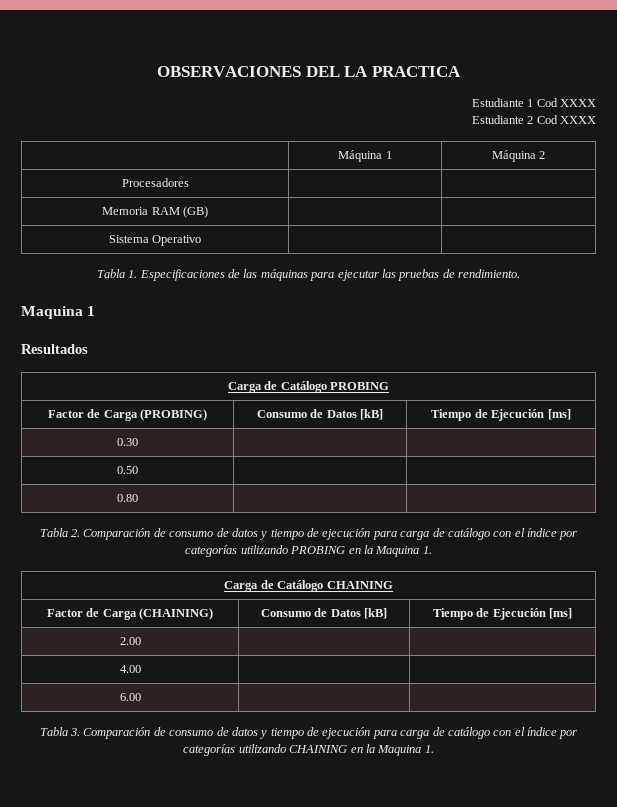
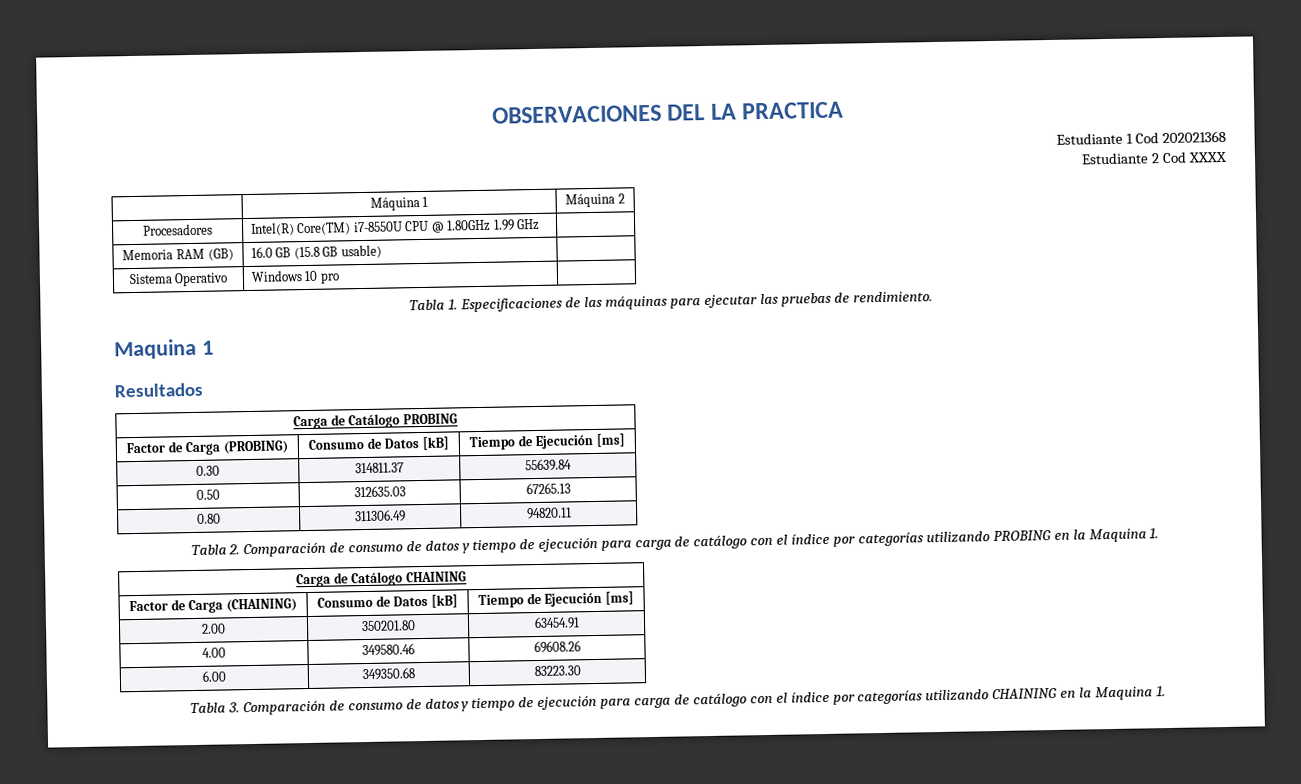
- Estudiante 1 Cod XXXX
+ Estudiante 1 Cod 202021368
- Procesadores | |
- Memoria RAM (GB) | |
+ Procesadores | Intel(R) Core(TM) i7-8550U CPU @ 1.80GHz 1.99 GHz |
+ Memoria RAM (GB) | 16.0 GB (15.8 GB usable) |
- Sistema Operativo | |
+ Sistema Operativo | Windows 10 pro |
- 0.30 | |
+ 0.30 | 314811.37 | 55639.84
- 0.50 | |
+ 0.50 | 312635.03 | 67265.13
- 0.80 | |
+ 0.80 | 311306.49 | 94820.11
- 2.00 | |
+ 2.00 | 350201.80 | 63454.91
- 4.00 | |
+ 4.00 | 349580.46 | 69608.26
- 6.00 | |
+ 6.00 | 349350.68 | 83223.30

